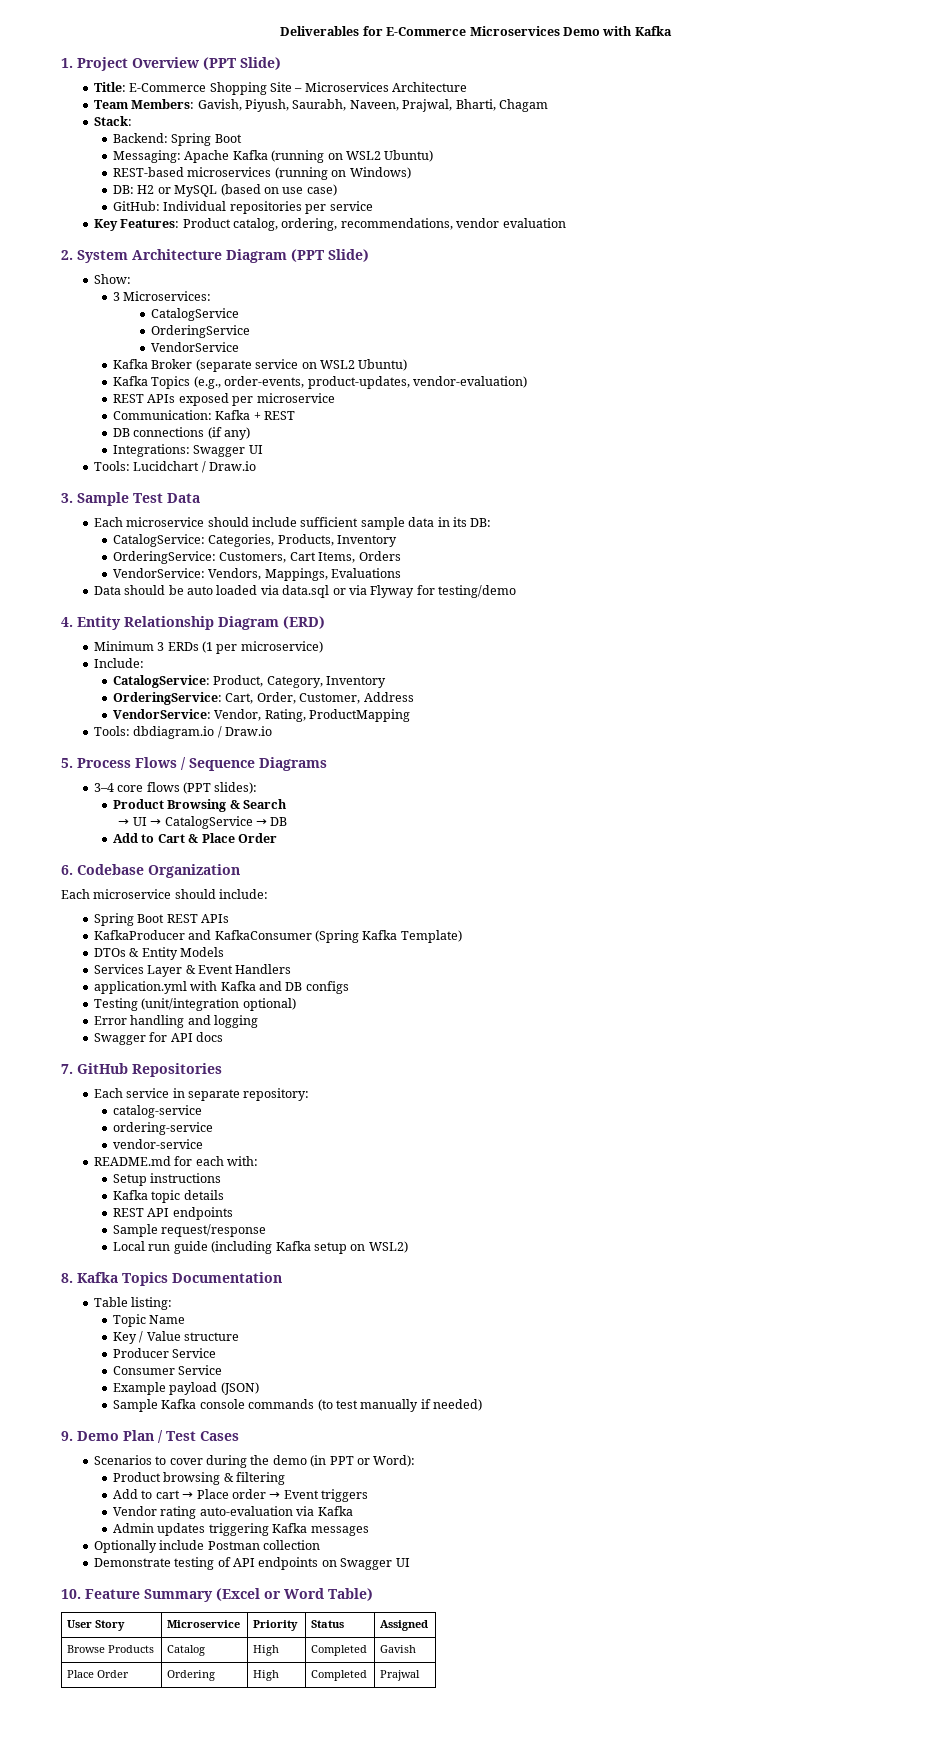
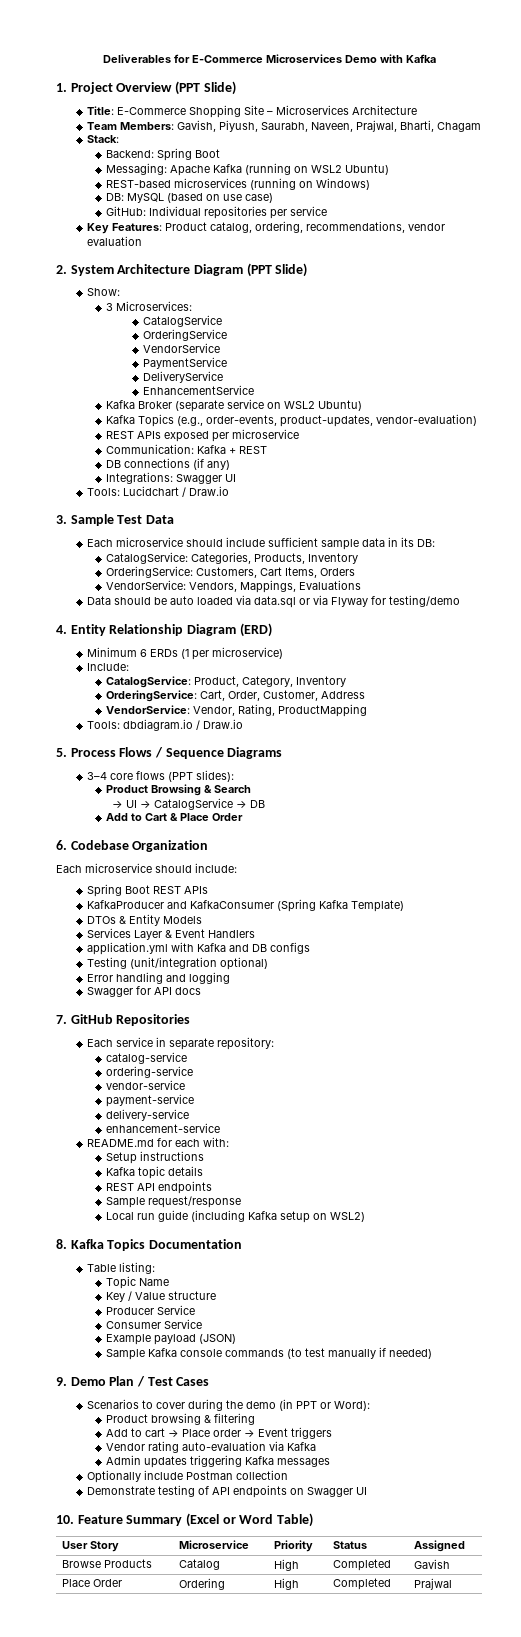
- DB: H2 or MySQL (based on use case)
+ DB: MySQL (based on use case)
+ PaymentService
+ DeliveryService
+ EnhancementService
- Minimum 3 ERDs (1 per microservice)
+ Minimum 6 ERDs (1 per microservice)
+ payment-service
+ delivery-service
+ enhancement-service

